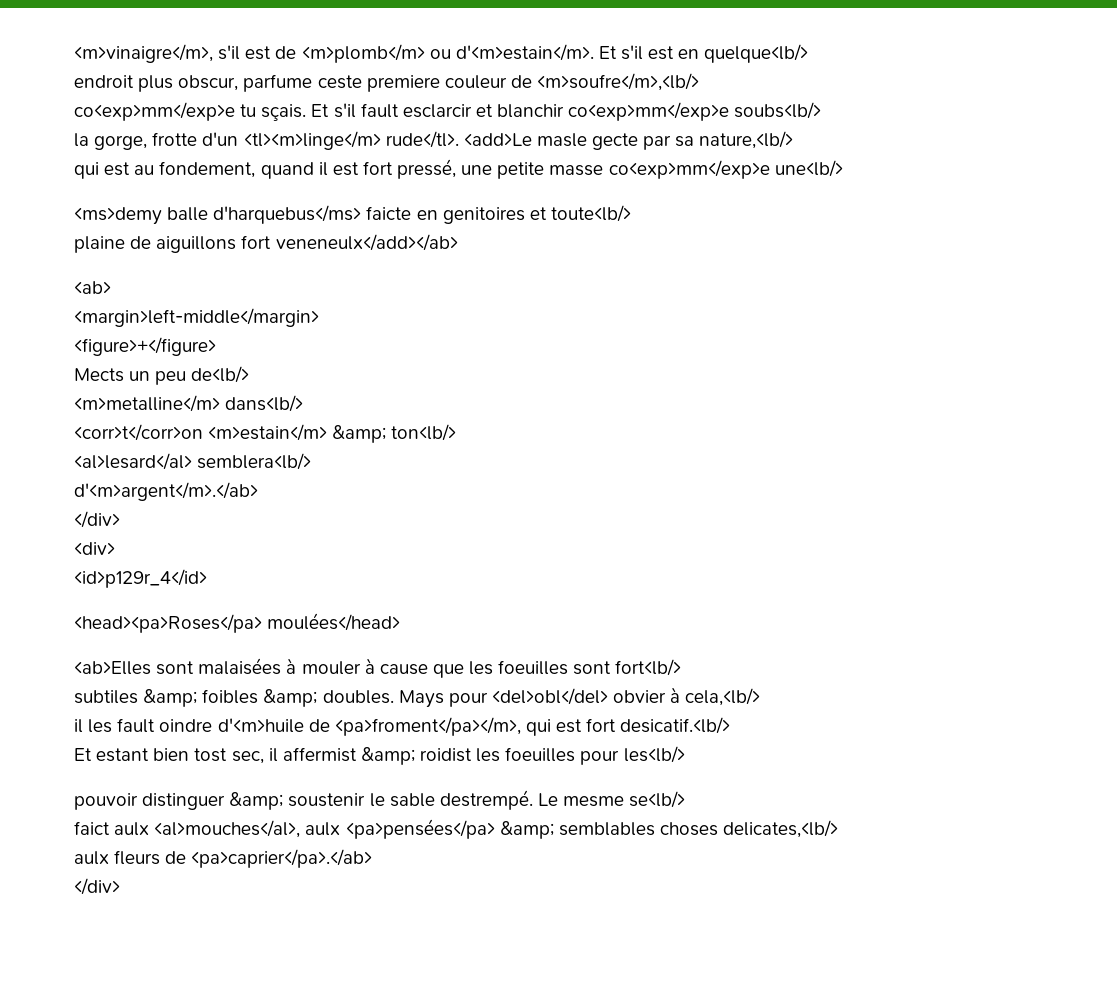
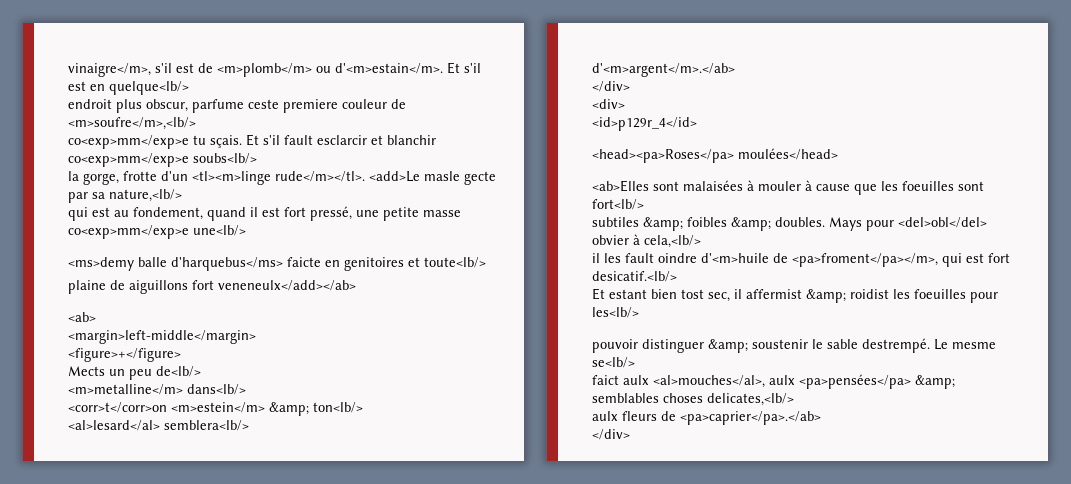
- <m>vinaigre</m>, s'il est de <m>plomb</m> ou d'<m>estain</m>.
+ vinaigre</m>, s'il est de <m>plomb</m> ou d'<m>estain</m>.
- la gorge, frotte d'un <tl><m>linge</m> rude</tl>.
+ la gorge, frotte d'un <tl><m>linge rude</m></tl>.
- <corr>t</corr>on <m>estain</m> &amp; ton<lb/>
+ <corr>t</corr>on <m>estein</m> &amp; ton<lb/>

